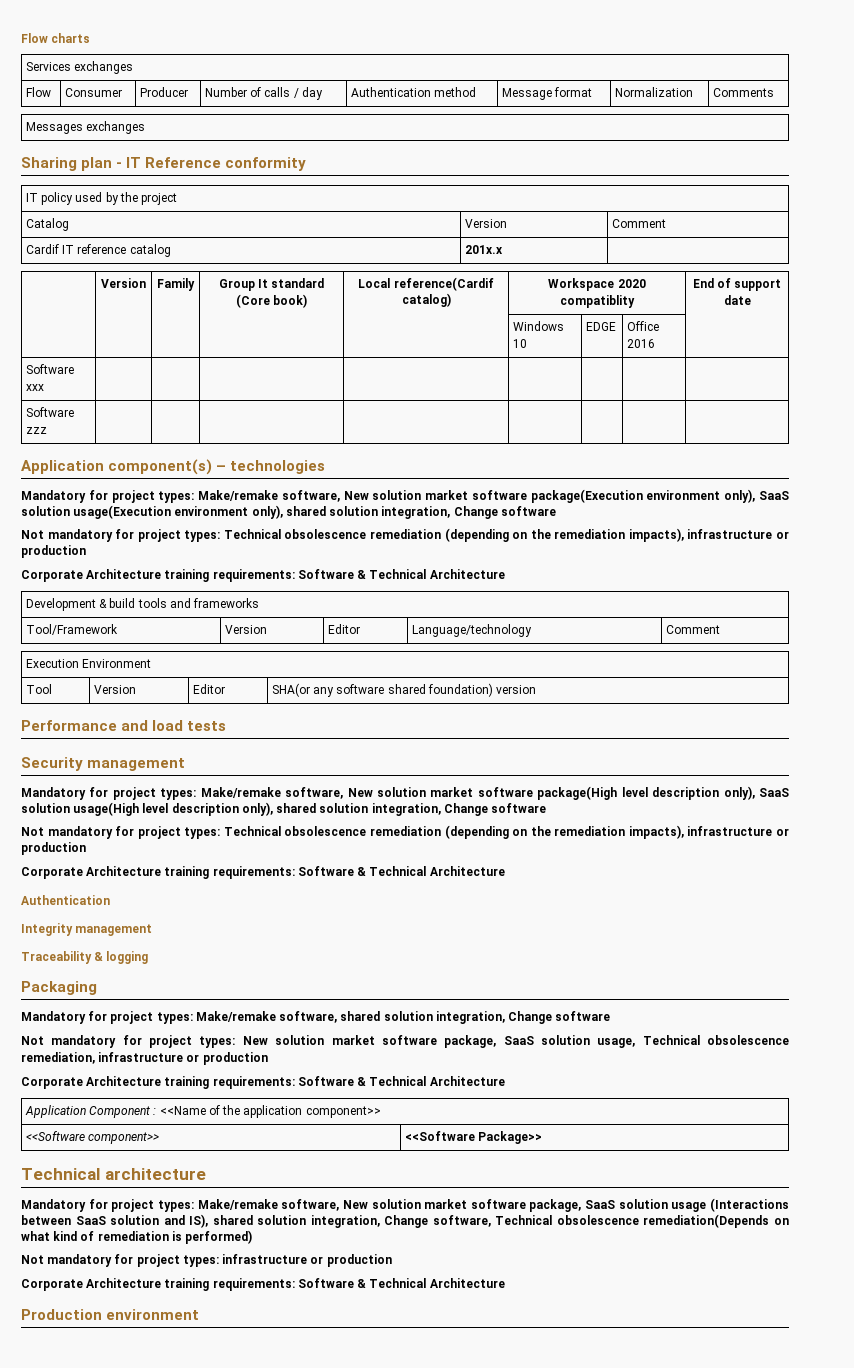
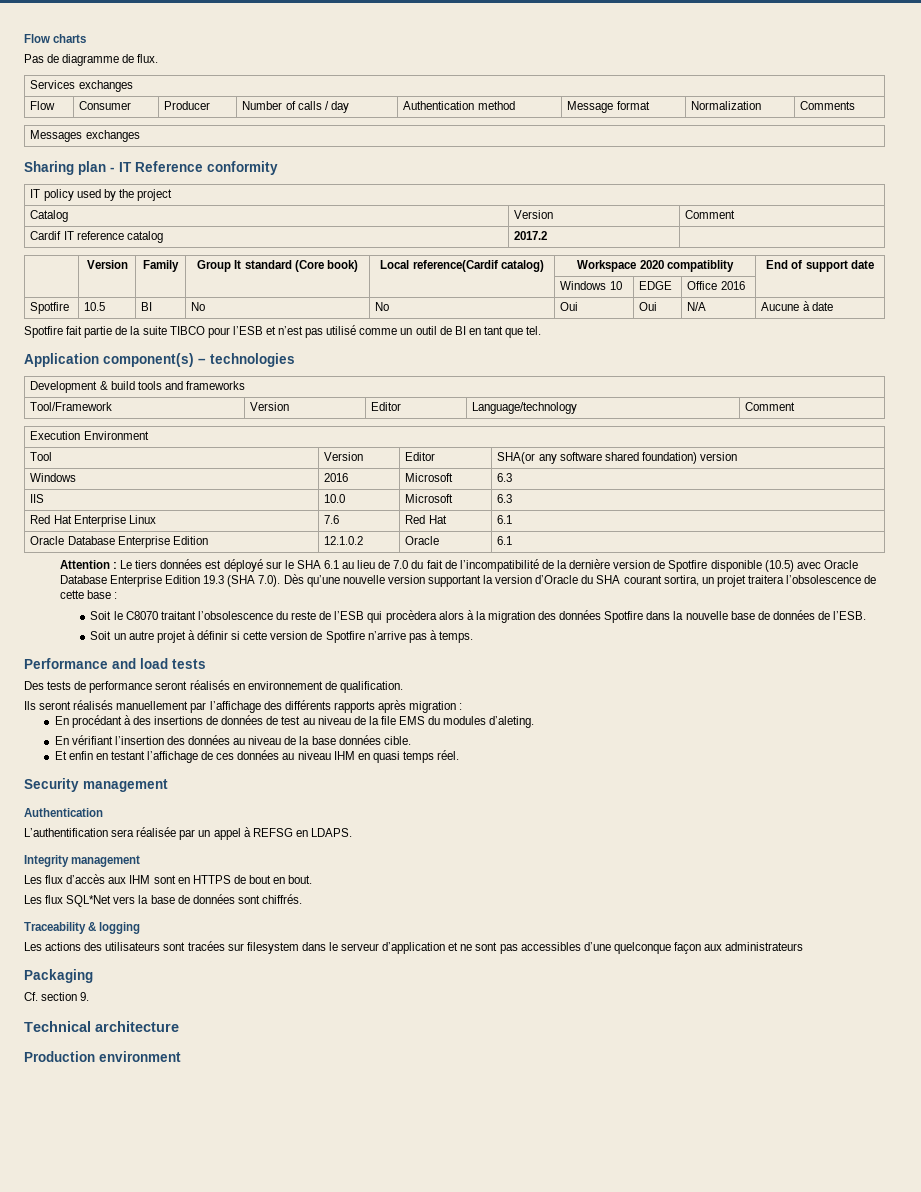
+ Pas de diagramme de flux.
- Cardif IT reference catalog | 201x.x |
+ Cardif IT reference catalog | 2017.2 |
- Software xxx | | | | | | | |
- Software zzz | | | | | | | |
+ Spotfire | 10.5 | BI | No | No | Oui | Oui | N/A | Aucune à date
+ Spotfire fait partie de la suite TIBCO pour l’ESB et n’est pas utilisé comme un outil de BI en tant que tel.
  Application component(s) – technologies
- Mandatory for project types: Make/remake software, New solution market software package(Execution environment only), SaaS solution usage(Execution environment only), shared solution integration, Change software
- Not mandatory for project types: Technical obsolescence remediation (depending on the remediation impacts), infrastructure or production
- Corporate Architecture training requirements: Software & Technical Architecture
+ Windows | 2016 | Microsoft | 6.3
+ IIS | 10.0 | Microsoft | 6.3
+ Red Hat Enterprise Linux | 7.6 | Red Hat | 6.1
+ Oracle Database Enterprise Edition | 12.1.0.2 | Oracle | 6.1
+ Attention : Le tiers données est déployé sur le SHA 6.1 au lieu de 7.0 du fait de l’incompatibilité de la dernière version de Spotfire disponible (10.5) avec Oracle Database Enterprise Edition 19.3 (SHA 7.0). Dès qu’une nouvelle version supportant la version d’Oracle du SHA courant sortira, un projet traitera l’obsolescence de cette base :
+ Soit le C8070 traitant l’obsolescence du reste de l’ESB qui procèdera alors à la migration des données Spotfire dans la nouvelle base de données de l’ESB.
+ Soit un autre projet à définir si cette version de Spotfire n’arrive pas à temps.
  Performance and load tests
+ Des tests de performance seront réalisés en environnement de qualification.
+ Ils seront réalisés manuellement par l’affichage des différents rapports après migration :
+ En procédant à des insertions de données de test au niveau de la file EMS du modules d’aleting.
+ En vérifiant l’insertion des données au niveau de la base données cible.
+ Et enfin en testant l’affichage de ces données au niveau IHM en quasi temps réel.
  Security management
- Mandatory for project types: Make/remake software, New solution market software package(High level description only), SaaS solution usage(High level description only), shared solution integration, Change software
- Not mandatory for project types: Technical obsolescence remediation (depending on the remediation impacts), infrastructure or production
- Corporate Architecture training requirements: Software & Technical Architecture
  Authentication
+ L’authentification sera réalisée par un appel à REFSG en LDAPS.
  Integrity management
+ Les flux d’accès aux IHM sont en HTTPS de bout en bout.
+ Les flux SQL*Net vers la base de données sont chiffrés.
  Traceability & logging
+ Les actions des utilisateurs sont tracées sur filesystem dans le serveur d’application et ne sont pas accessibles d’une quelconque façon aux administrateurs
  Packaging
- Mandatory for project types: Make/remake software, shared solution integration, Change software
- Not mandatory for project types: New solution market software package, SaaS solution usage, Technical obsolescence remediation, infrastructure or production
- Corporate Architecture training requirements: Software & Technical Architecture
- Application Component : <<Name of the application component>>
- <<Software component>> | <<Software Package>>
+ Cf. section 9.
  Technical architecture
- Mandatory for project types: Make/remake software, New solution market software package, SaaS solution usage (Interactions between SaaS solution and IS), shared solution integration, Change software, Technical obsolescence remediation(Depends on what kind of remediation is performed)
- Not mandatory for project types: infrastructure or production
- Corporate Architecture training requirements: Software & Technical Architecture

